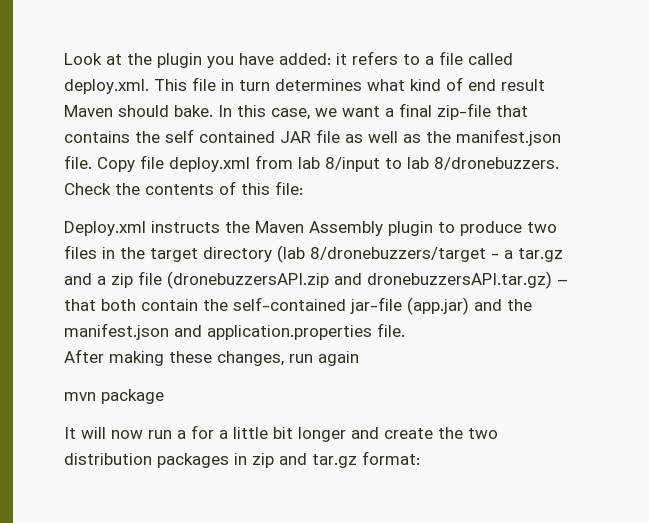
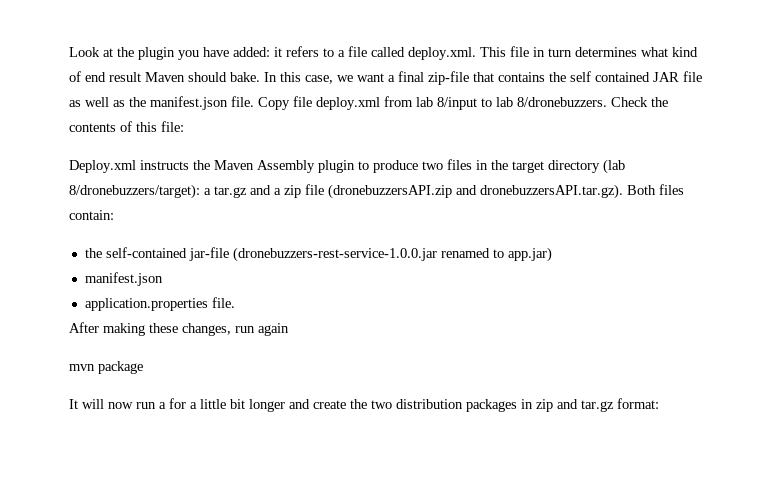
- Deploy.xml instructs the Maven Assembly plugin to produce two files in the target directory (lab 8/dronebuzzers/target - a tar.gz and a zip file (dronebuzzersAPI.zip and dronebuzzersAPI.tar.gz) – that both contain the self-contained jar-file (app.jar) and the manifest.json and application.properties file.
+ Deploy.xml instructs the Maven Assembly plugin to produce two files in the target directory (lab 8/dronebuzzers/target): a tar.gz and a zip file (dronebuzzersAPI.zip and dronebuzzersAPI.tar.gz). Both files contain:
+ the self-contained jar-file (dronebuzzers-rest-service-1.0.0.jar renamed to app.jar)
+ manifest.json
+ application.properties file.

